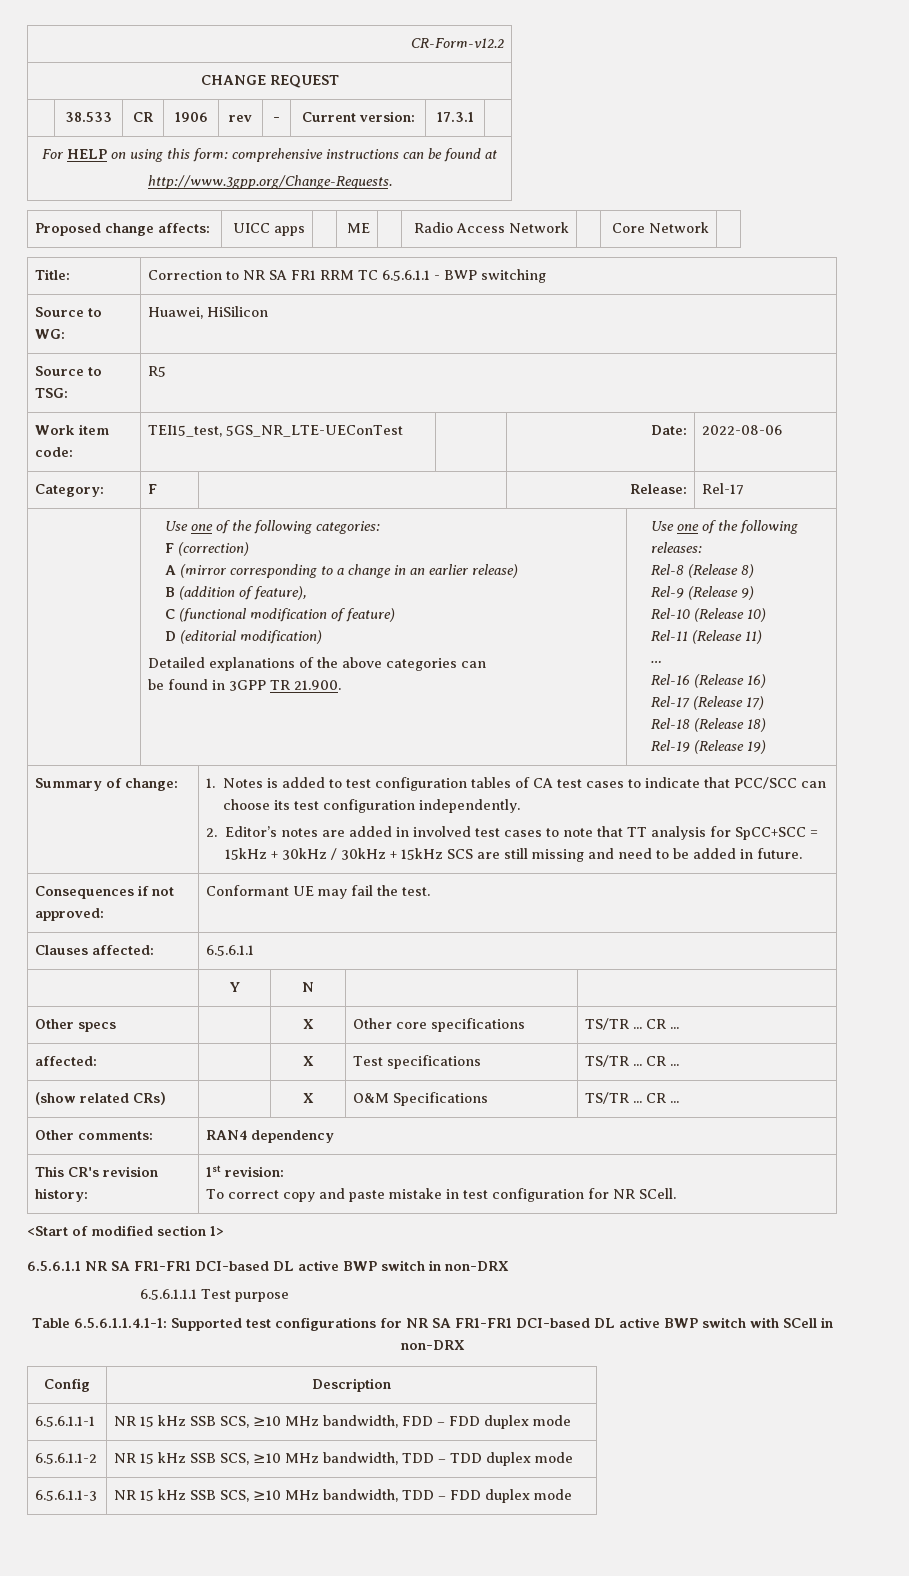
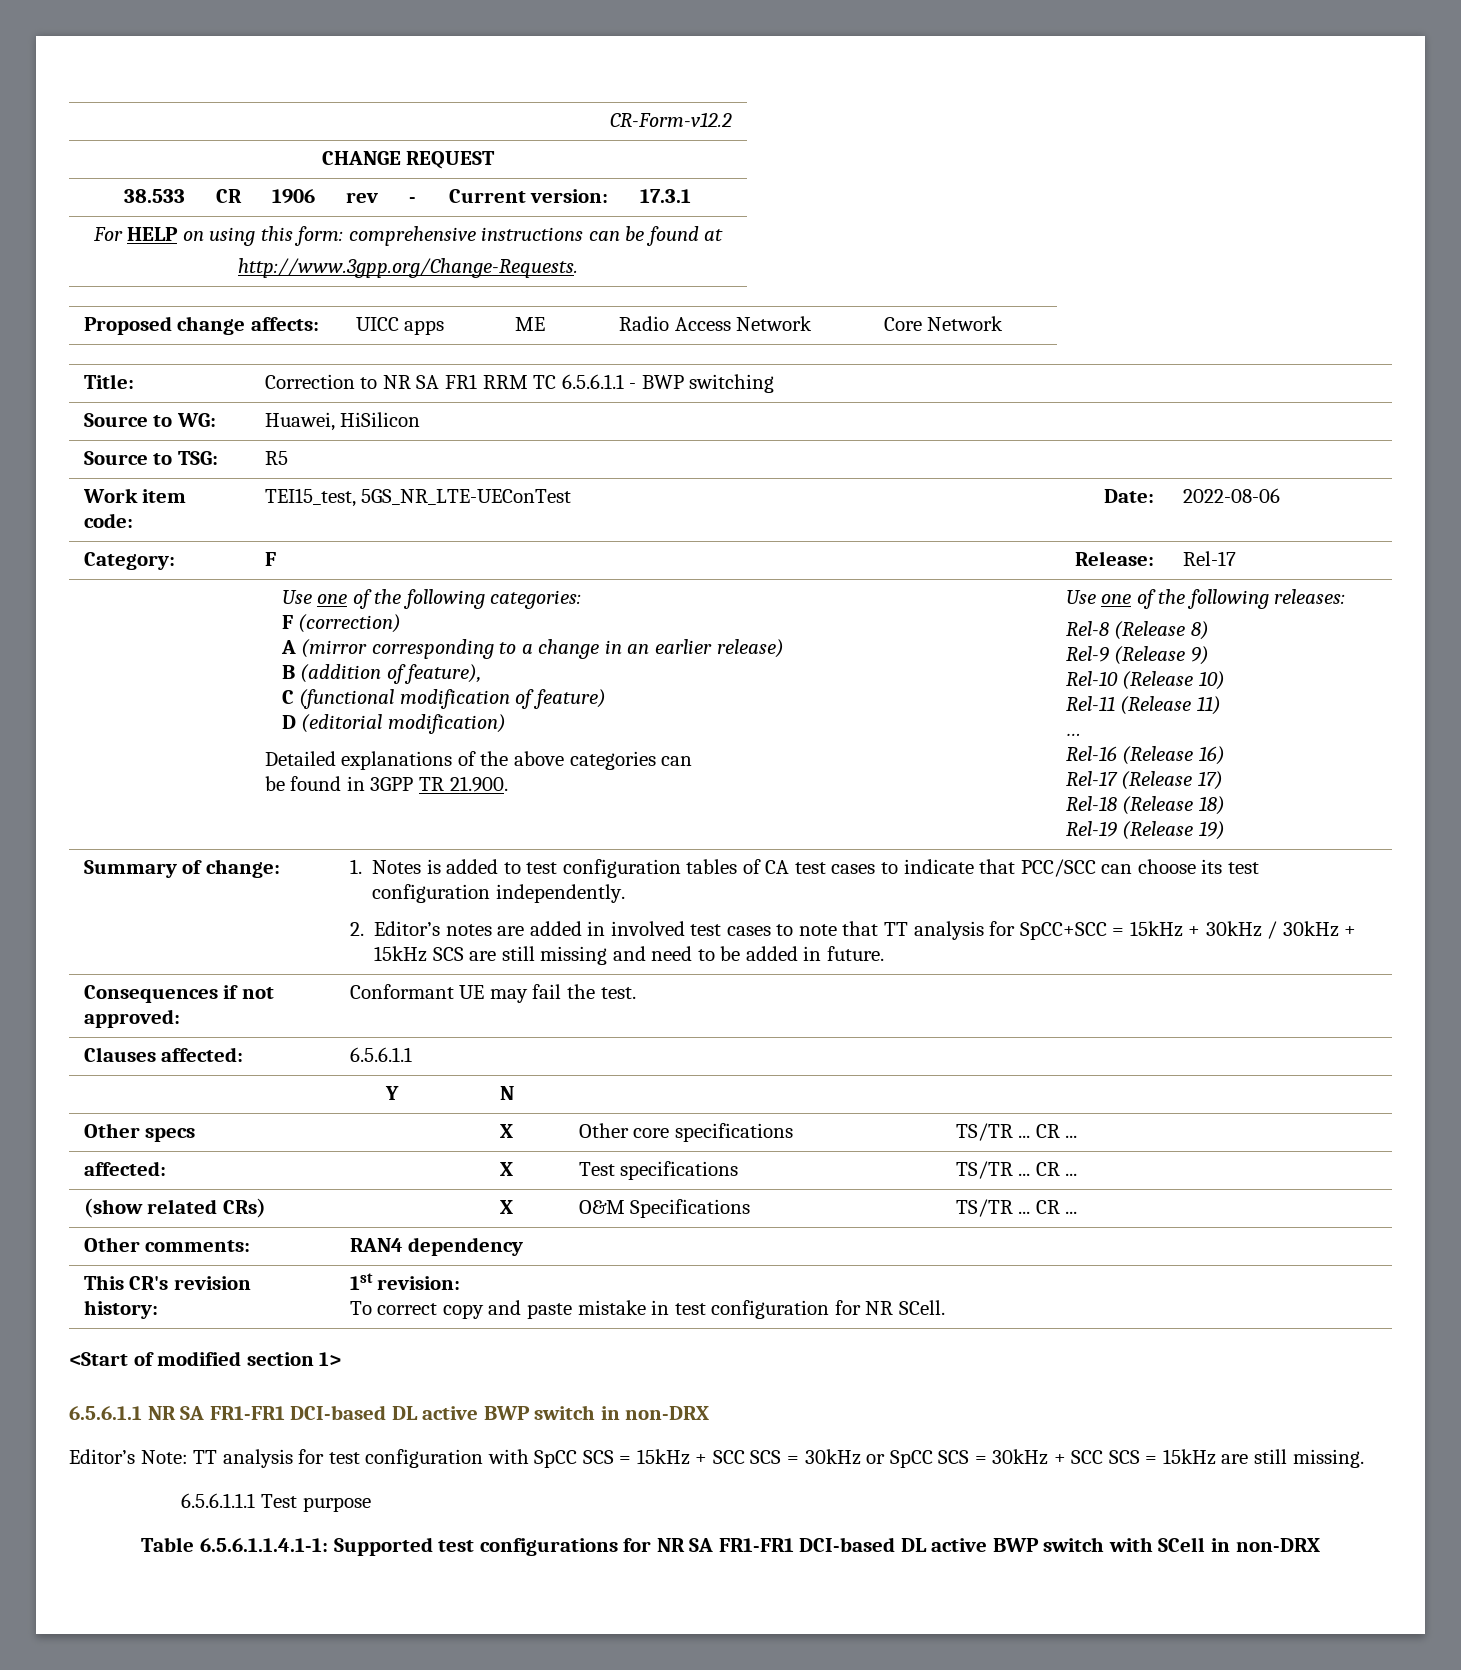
+ Editor’s Note: TT analysis for test configuration with SpCC SCS = 15kHz + SCC SCS = 30kHz or SpCC SCS = 30kHz + SCC SCS = 15kHz are still missing.
- Config | Description
- 6.5.6.1.1-1 | NR 15 kHz SSB SCS, ≥10 MHz bandwidth, FDD – FDD duplex mode
- 6.5.6.1.1-2 | NR 15 kHz SSB SCS, ≥10 MHz bandwidth, TDD – TDD duplex mode
- 6.5.6.1.1-3 | NR 15 kHz SSB SCS, ≥10 MHz bandwidth, TDD – FDD duplex mode

